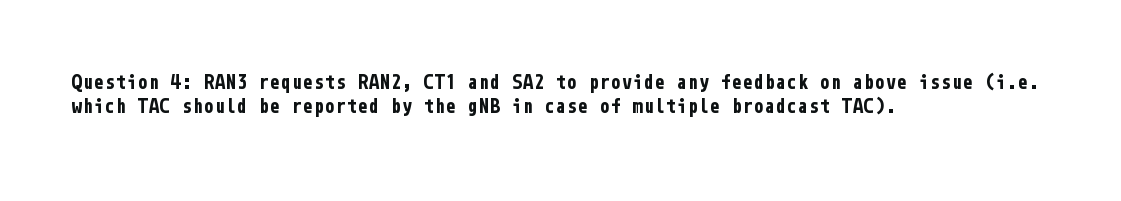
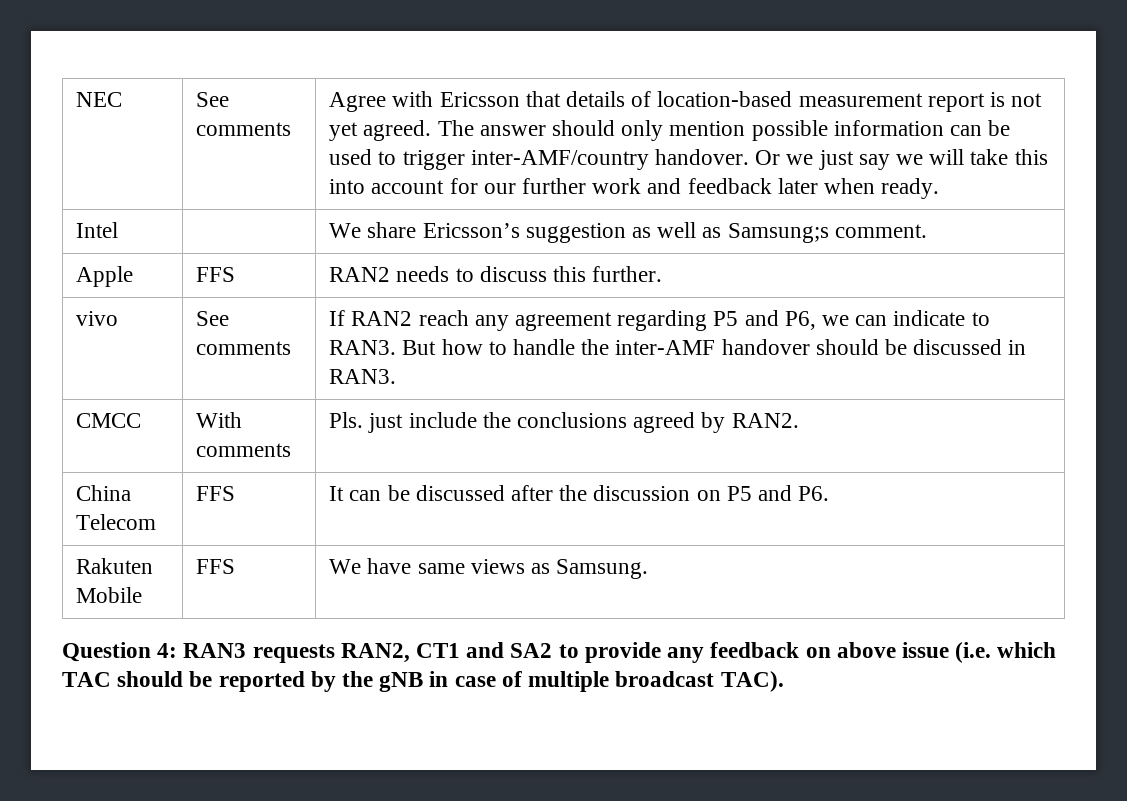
+ NEC | See comments | Agree with Ericsson that details of location-based measurement report is not yet agreed. The answer should only mention possible information can be used to trigger inter-AMF/country handover. Or we just say we will take this into account for our further work and feedback later when ready.
+ Intel | | We share Ericsson’s suggestion as well as Samsung;s comment.
+ Apple | FFS | RAN2 needs to discuss this further.
+ vivo | See comments | If RAN2 reach any agreement regarding P5 and P6, we can indicate to RAN3. But how to handle the inter-AMF handover should be discussed in RAN3.
+ CMCC | With comments | Pls. just include the conclusions agreed by RAN2.
+ China Telecom | FFS | It can be discussed after the discussion on P5 and P6.
+ Rakuten Mobile | FFS | We have same views as Samsung.

